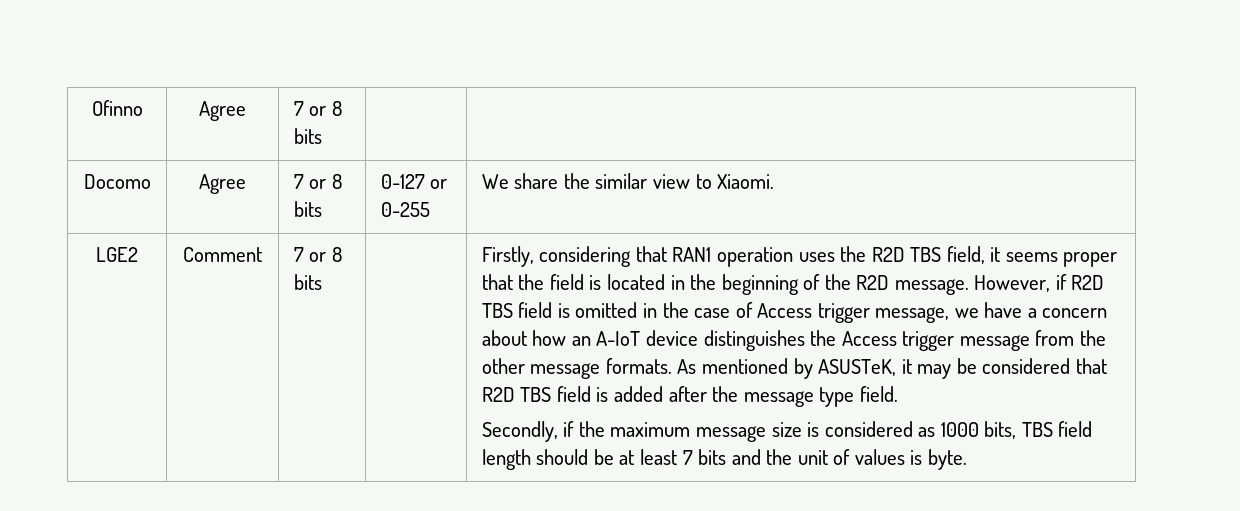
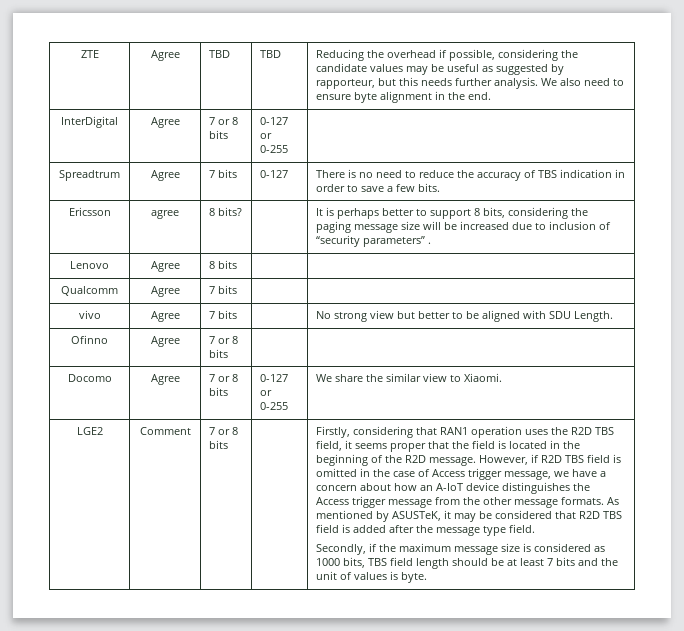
+ ZTE | Agree | TBD | TBD | Reducing the overhead if possible, considering the candidate values may be useful as suggested by rapporteur, but this needs further analysis. We also need to ensure byte alignment in the end.
+ InterDigital | Agree | 7 or 8 bits | 0-127 or 0-255 |
+ Spreadtrum | Agree | 7 bits | 0-127 | There is no need to reduce the accuracy of TBS indication in order to save a few bits.
+ Ericsson | agree | 8 bits? | | It is perhaps better to support 8 bits, considering the paging message size will be increased due to inclusion of “security parameters” .
+ Lenovo | Agree | 8 bits | |
+ Qualcomm | Agree | 7 bits | |
+ vivo | Agree | 7 bits | | No strong view but better to be aligned with SDU Length.

